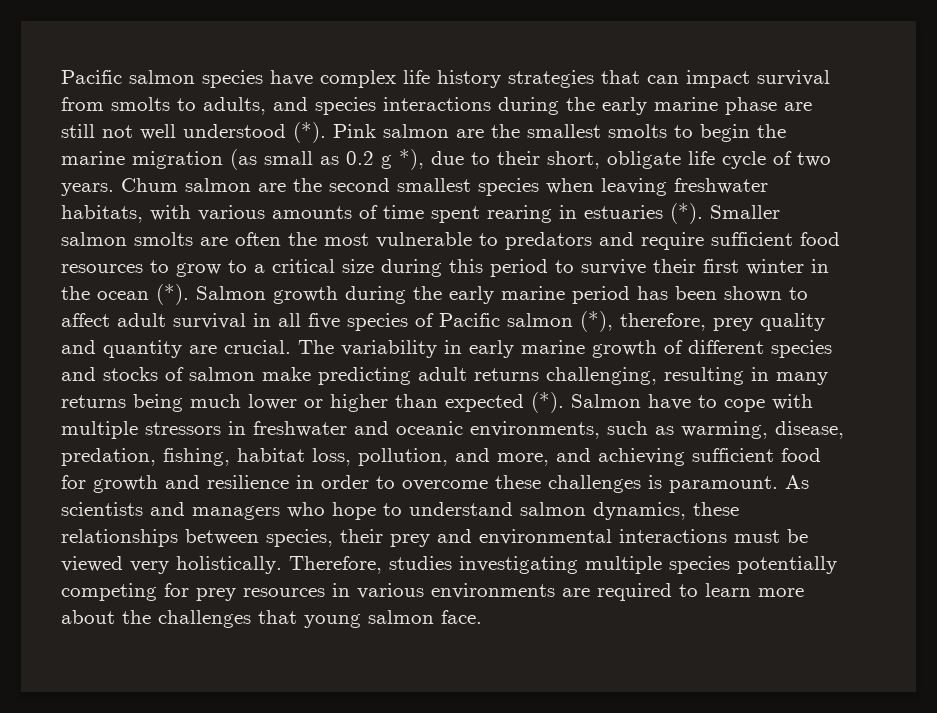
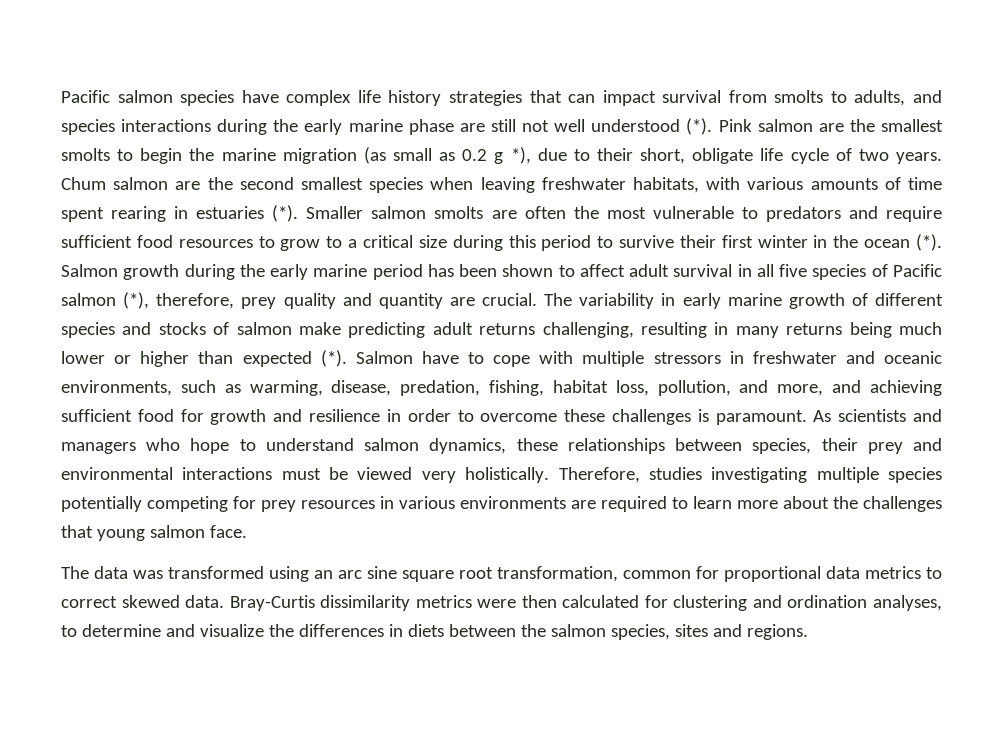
+ The data was transformed using an arc sine square root transformation, common for proportional data metrics to correct skewed data. Bray-Curtis dissimilarity metrics were then calculated for clustering and ordination analyses, to determine and visualize the differences in diets between the salmon species, sites and regions.

